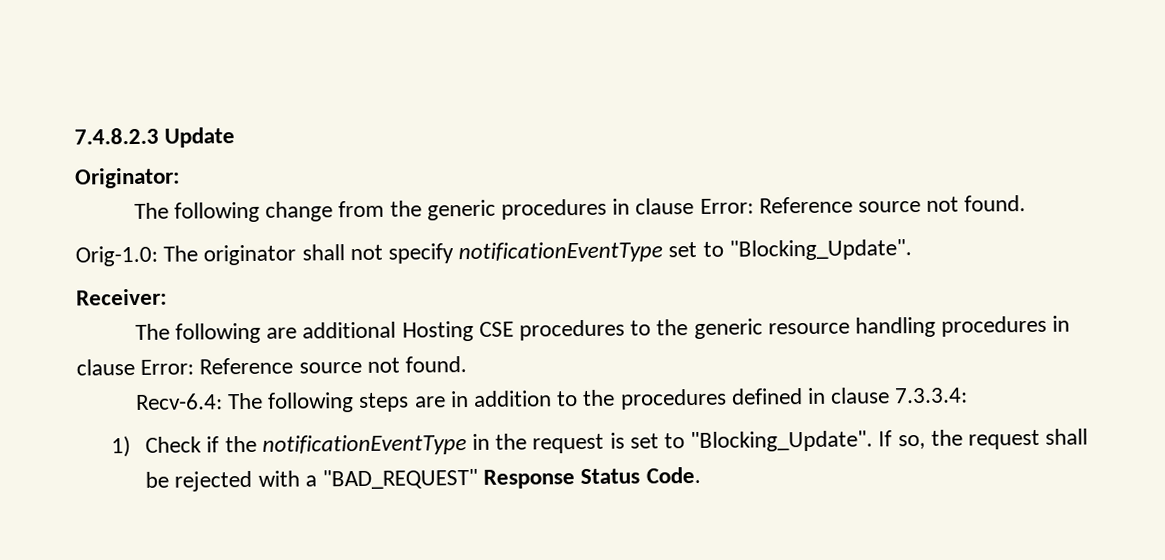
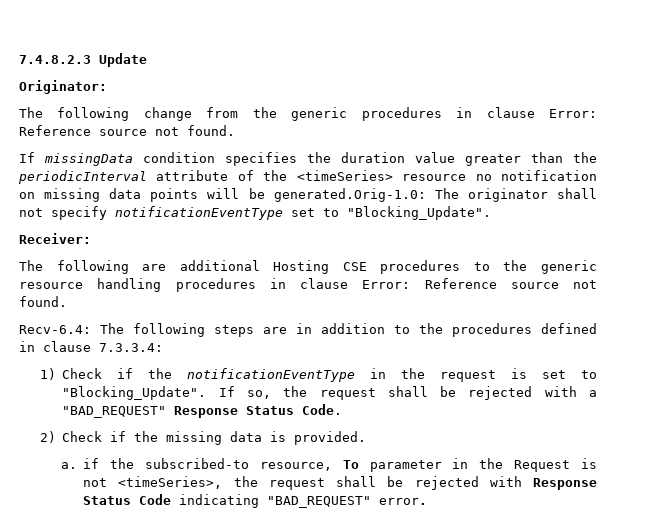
- Orig-1.0: The originator shall not specify notificationEventType set to "Blocking_Update".
+ If missingData condition specifies the duration value greater than the periodicInterval attribute of the <timeSeries> resource no notification on missing data points will be generated.Orig-1.0: The originator shall not specify notificationEventType set to "Blocking_Update".
+ 2) Check if the missing data is provided.
+ a. if the subscribed-to resource, To parameter in the Request is not <timeSeries>, the request shall be rejected with Response Status Code indicating "BAD_REQUEST" error.

